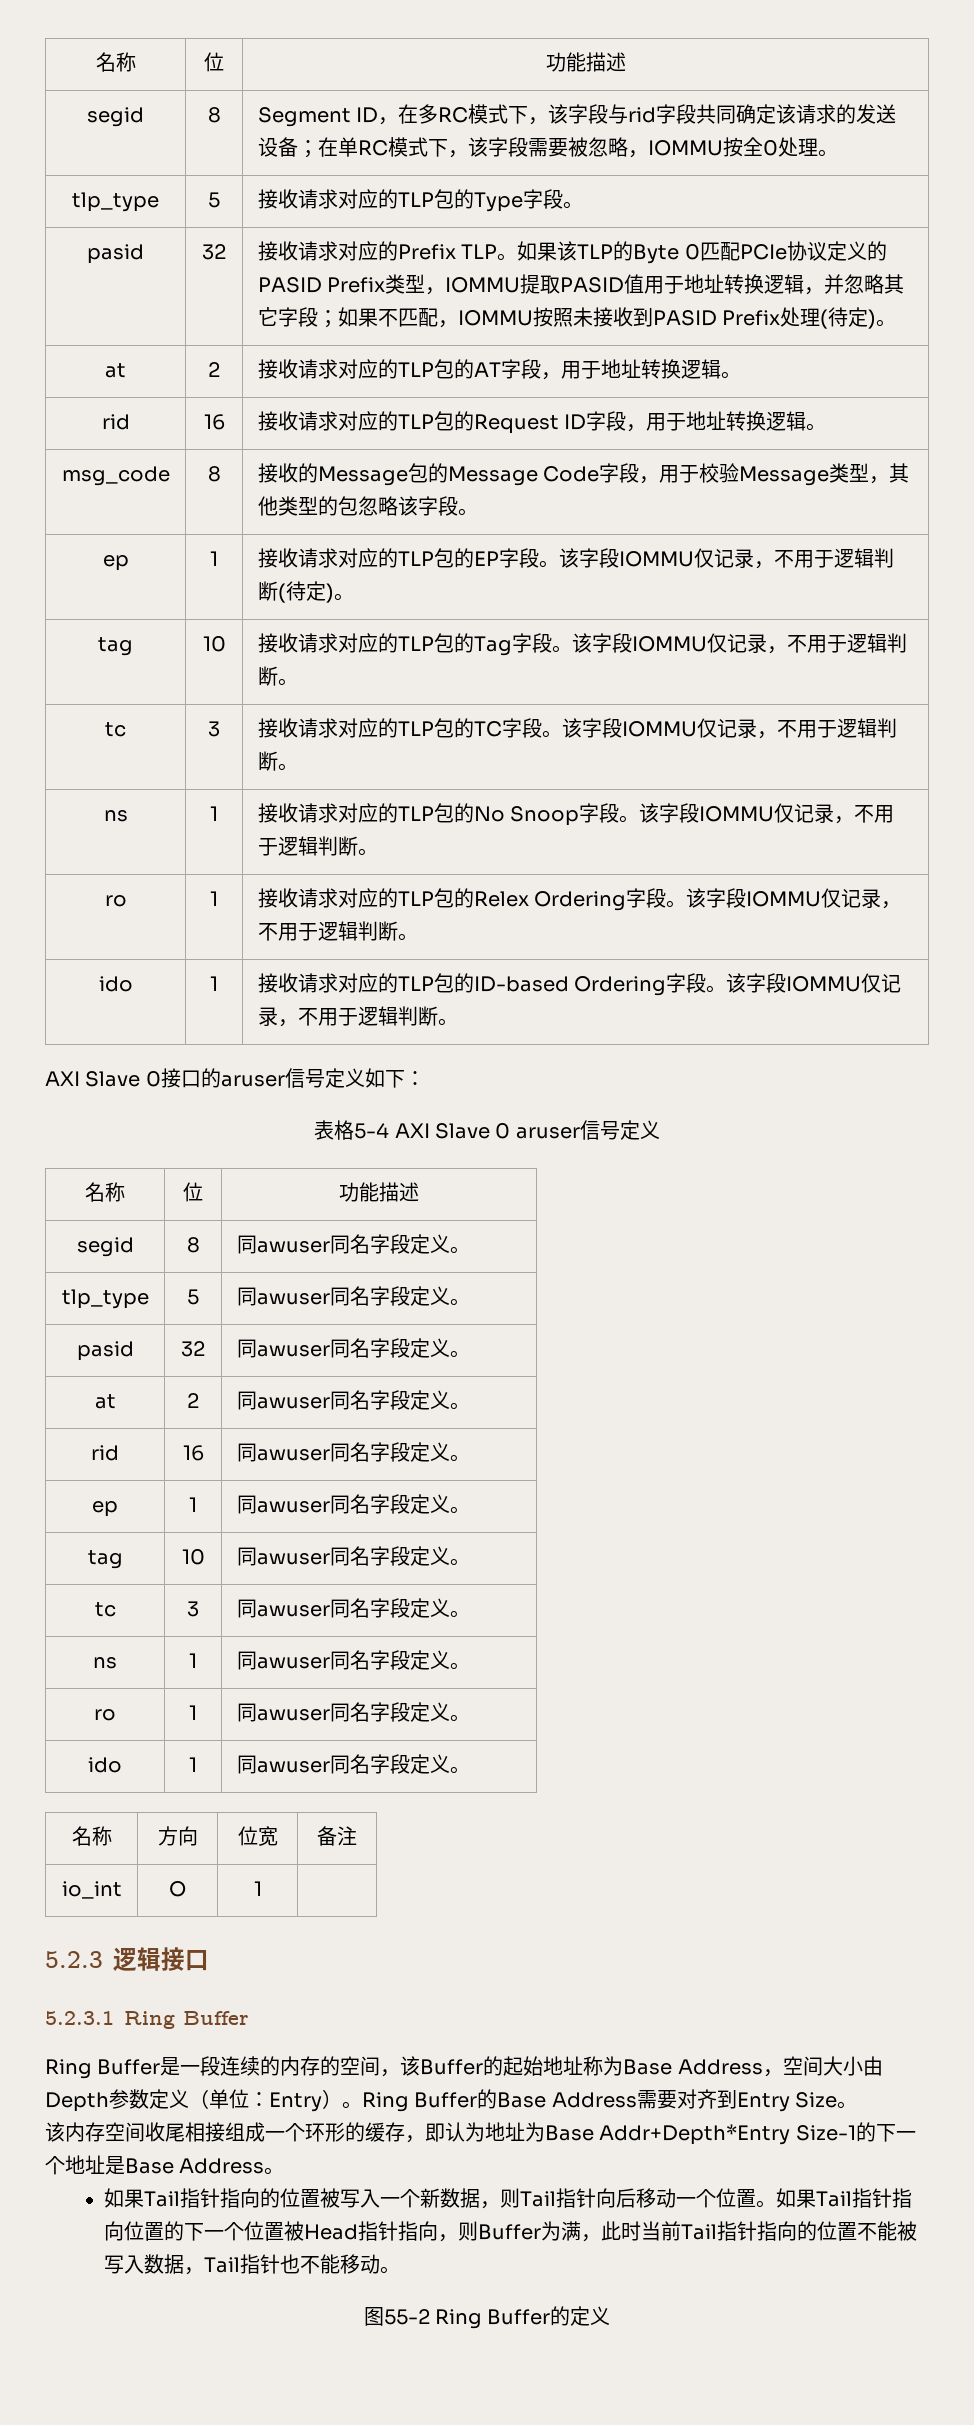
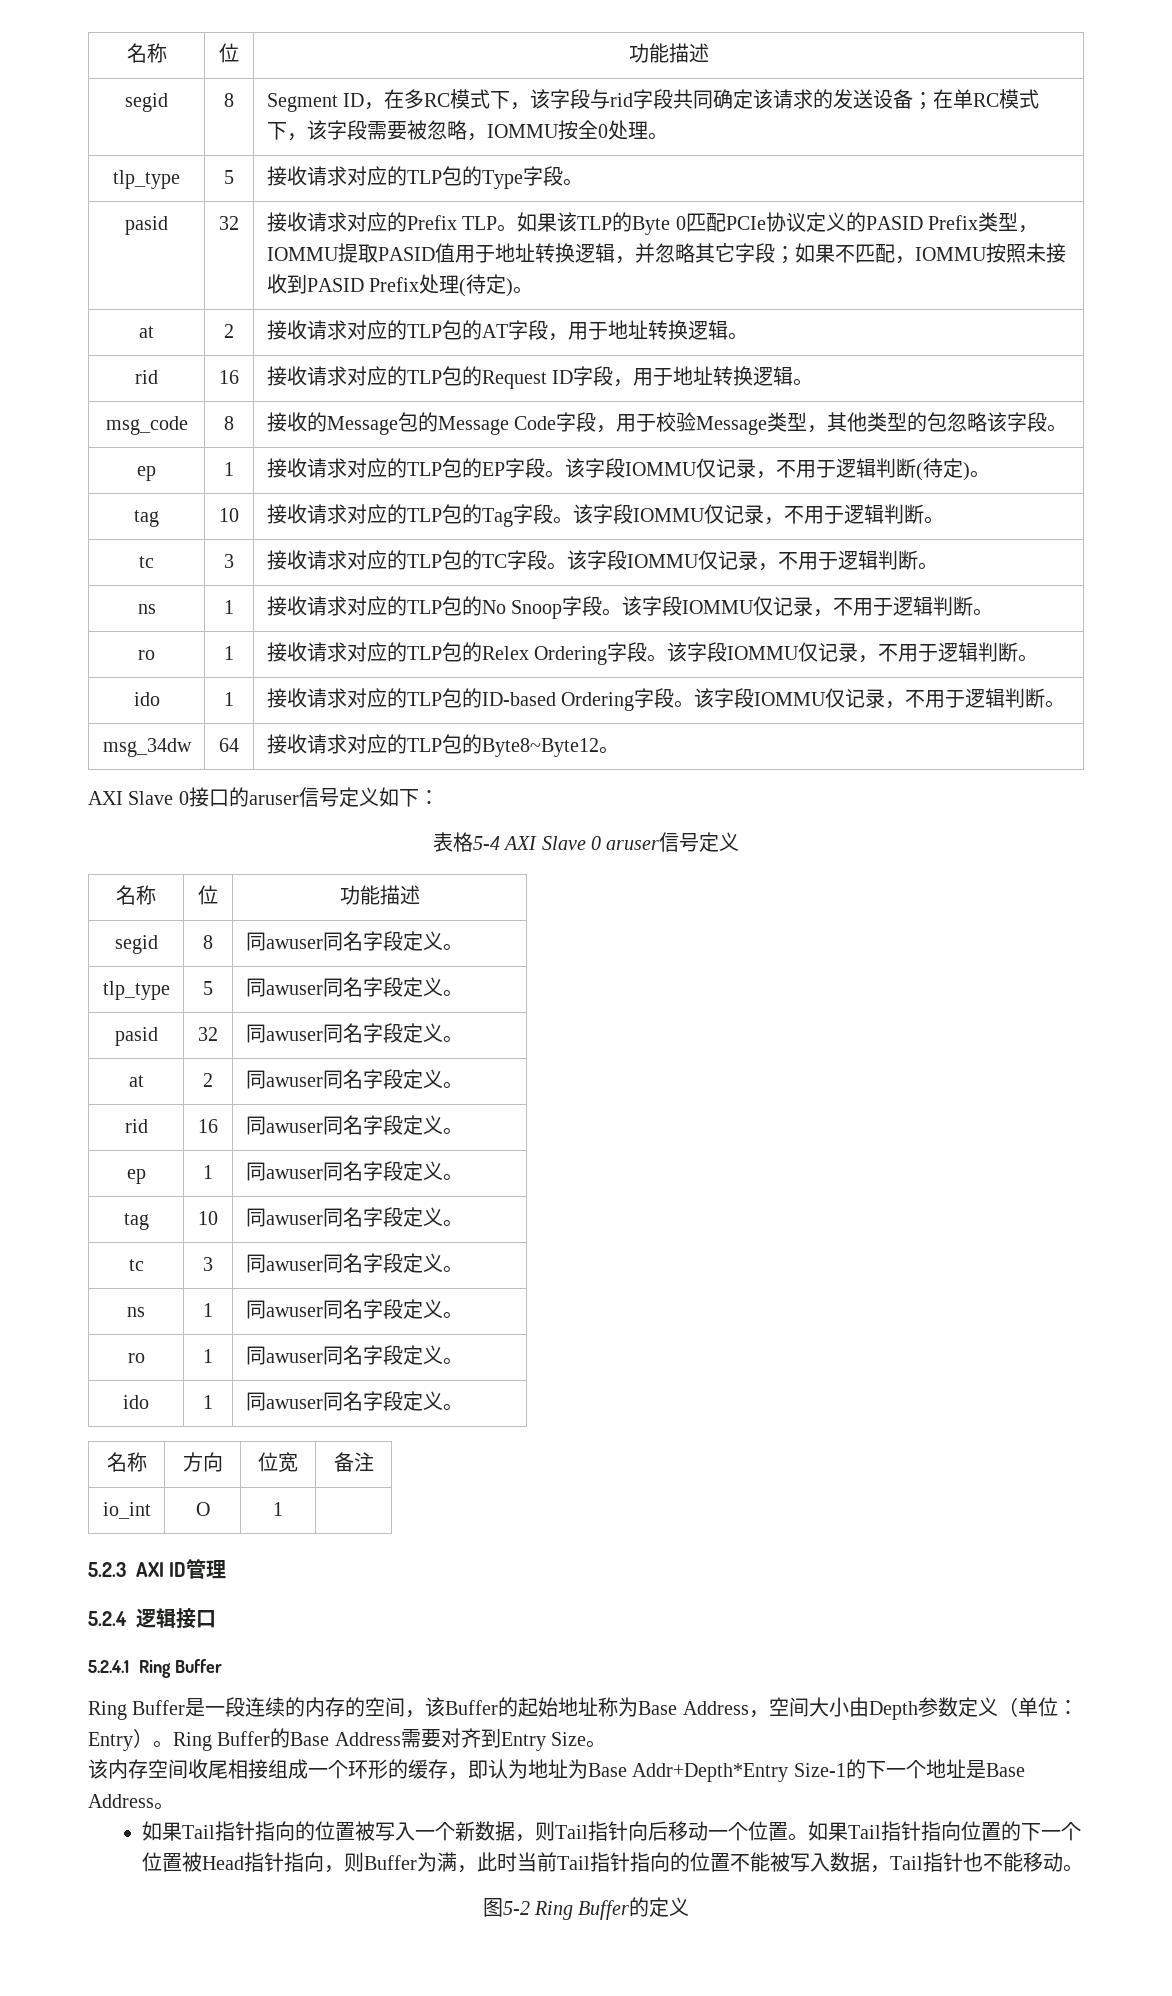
+ msg_34dw | 64 | 接收请求对应的TLP包的Byte8~Byte12。
- 5.2.3逻辑接口
+ 5.2.3 AXI ID管理
+ 5.2.4逻辑接口
- 5.2.3.1 Ring Buffer
+ 5.2.4.1 Ring Buffer
- 图55-2 Ring Buffer的定义
+ 图5-2 Ring Buffer的定义

